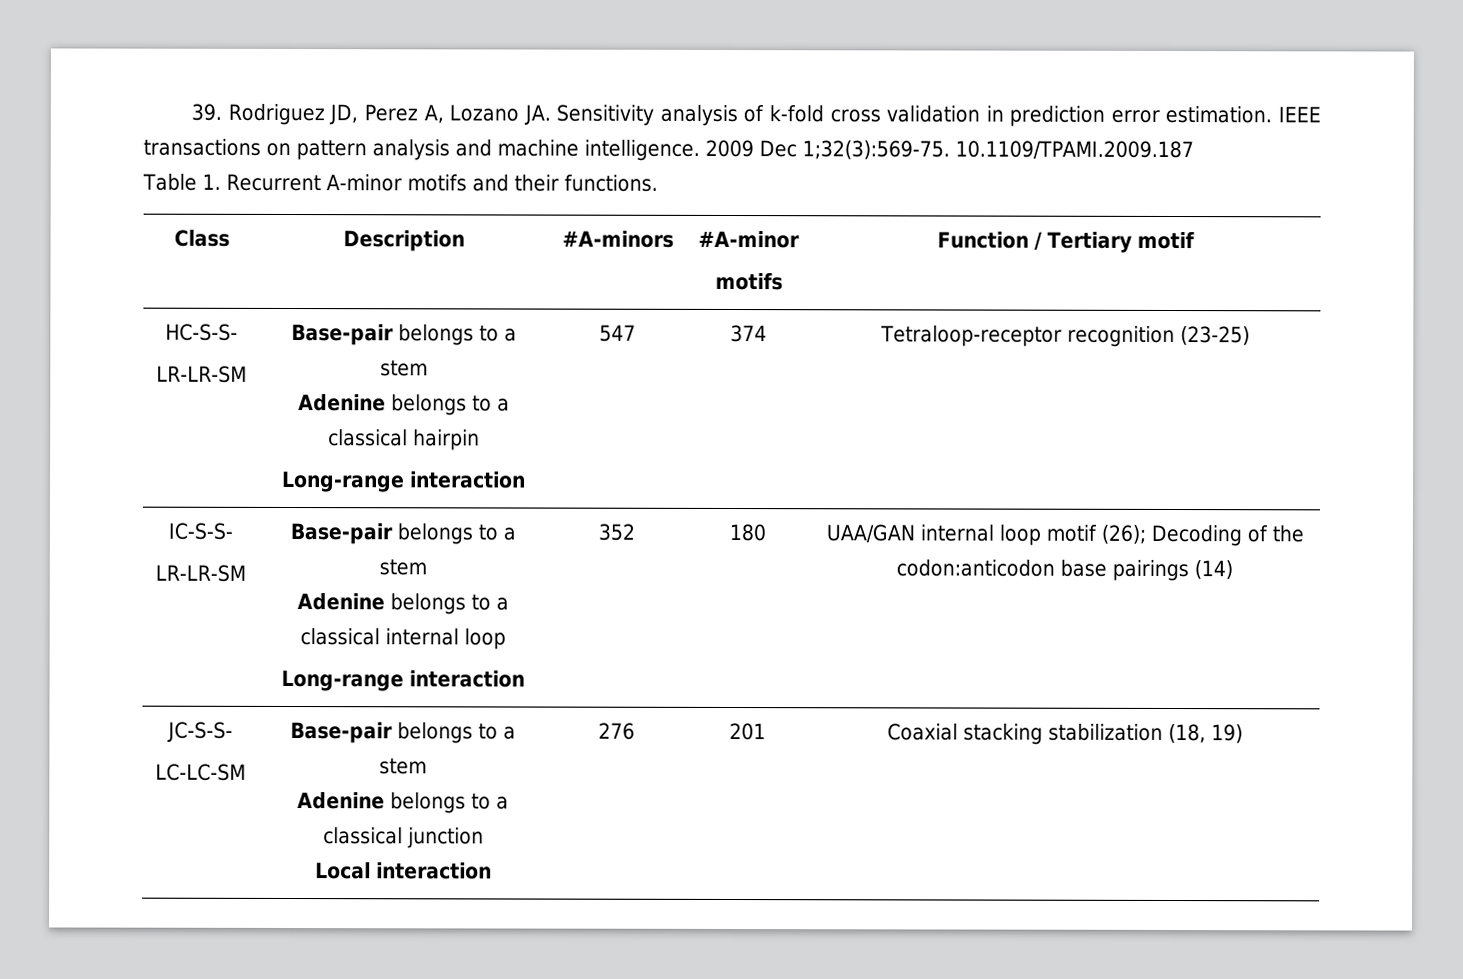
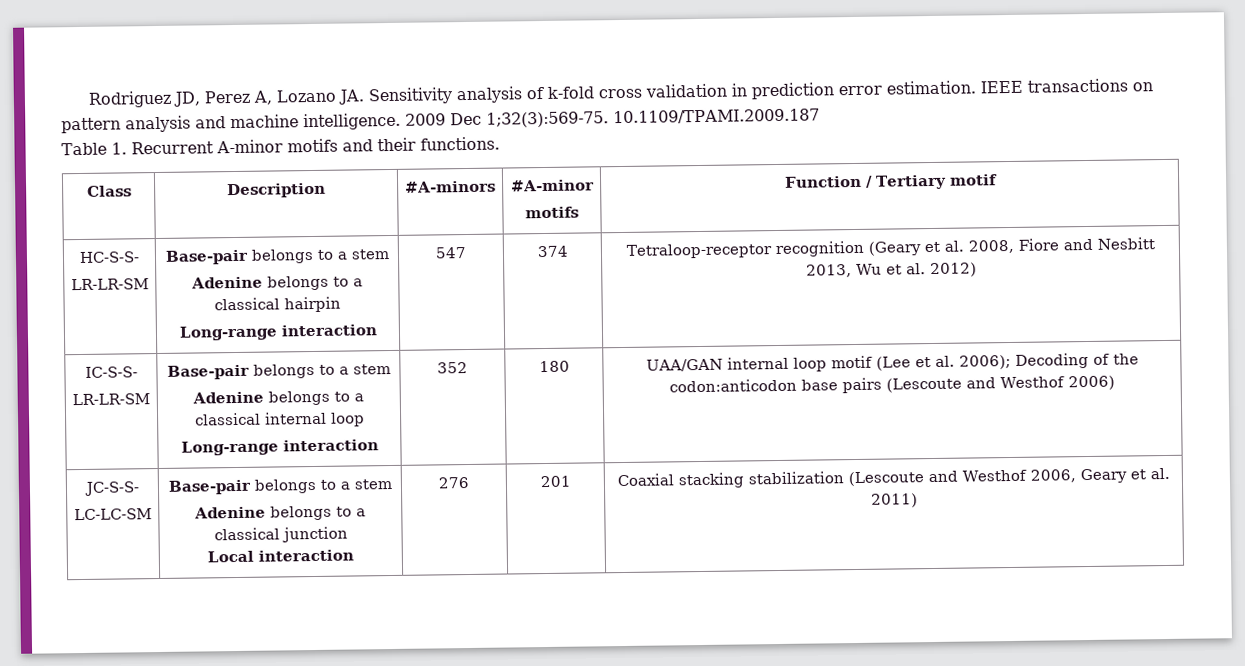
- 39. Rodriguez JD, Perez A, Lozano JA. Sensitivity analysis of k-fold cross validation in prediction error estimation.
+ Rodriguez JD, Perez A, Lozano JA. Sensitivity analysis of k-fold cross validation in prediction error estimation.
  HC-S-S-
  LR-LR-SM | Base-pair belongs to a stem
  Adenine belongs to a classical hairpin
- Long-range interaction | 547 | 374 | Tetraloop-receptor recognition (23-25)
+ Long-range interaction | 547 | 374 | Tetraloop-receptor recognition (Geary et al. 2008, Fiore and Nesbitt 2013, Wu et al. 2012)
  IC-S-S-
  LR-LR-SM | Base-pair belongs to a stem
  Adenine belongs to a classical internal loop
- Long-range interaction | 352 | 180 | UAA/GAN internal loop motif (26); Decoding of the codon:anticodon base pairings (14)
+ Long-range interaction | 352 | 180 | UAA/GAN internal loop motif (Lee et al. 2006); Decoding of the codon:anticodon base pairs (Lescoute and Westhof 2006)
  JC-S-S-
  LC-LC-SM | Base-pair belongs to a stem
  Adenine belongs to a classical junction
- Local interaction | 276 | 201 | Coaxial stacking stabilization (18, 19)
+ Local interaction | 276 | 201 | Coaxial stacking stabilization (Lescoute and Westhof 2006, Geary et al. 2011)

